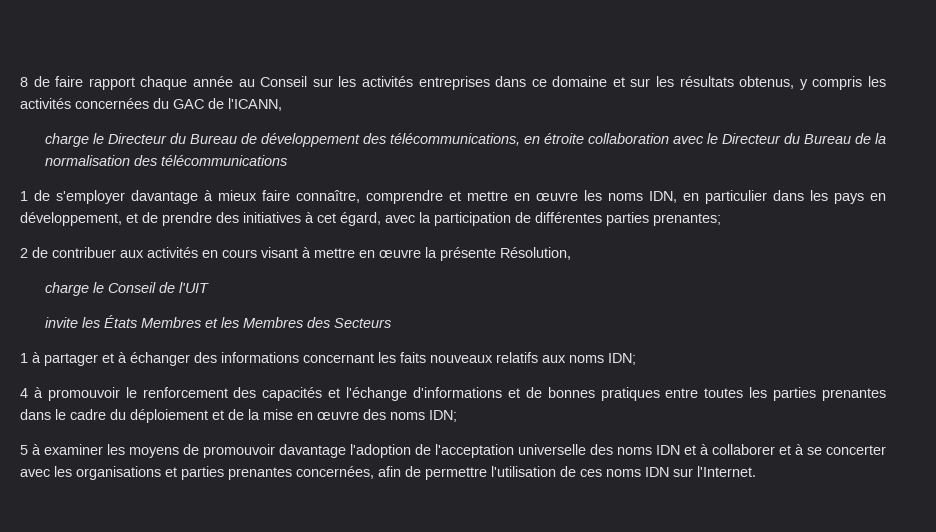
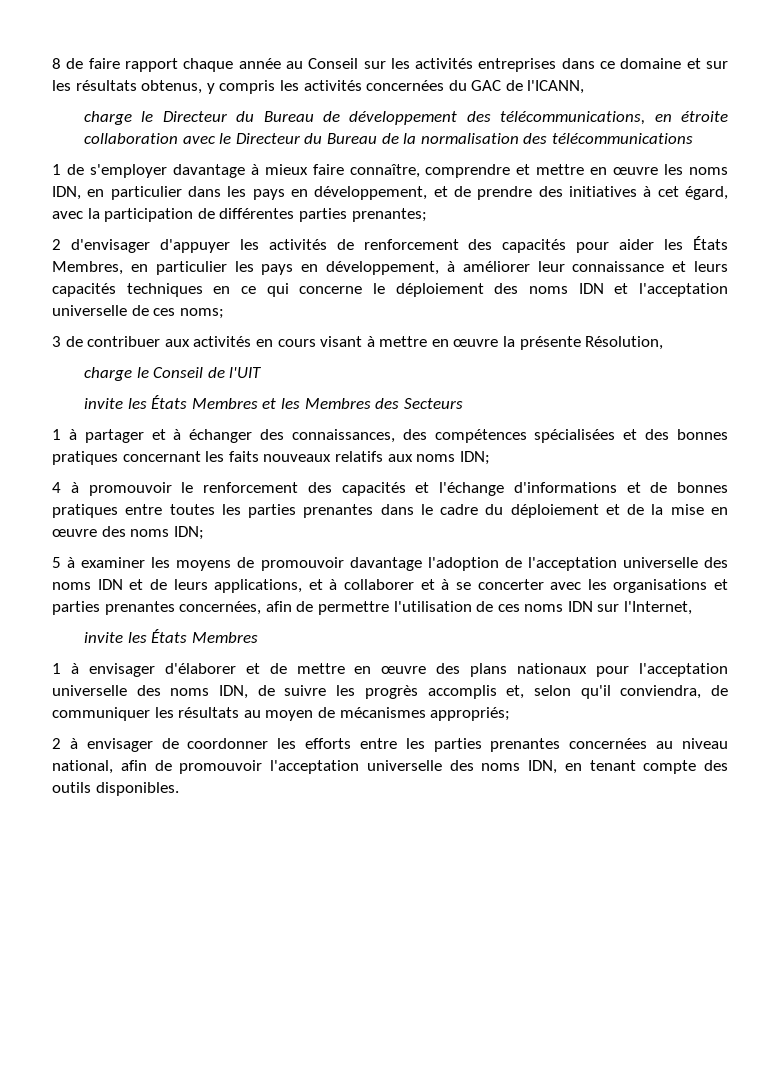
- 2 de contribuer aux activités en cours visant à mettre en œuvre la présente Résolution,
+ 2 d'envisager d'appuyer les activités de renforcement des capacités pour aider les États Membres, en particulier les pays en développement, à améliorer leur connaissance et leurs capacités techniques en ce qui concerne le déploiement des noms IDN et l'acceptation universelle de ces noms;
+ 3 de contribuer aux activités en cours visant à mettre en œuvre la présente Résolution,
- 1 à partager et à échanger des informations concernant les faits nouveaux relatifs aux noms IDN;
+ 1 à partager et à échanger des connaissances, des compétences spécialisées et des bonnes pratiques concernant les faits nouveaux relatifs aux noms IDN;
- 5 à examiner les moyens de promouvoir davantage l'adoption de l'acceptation universelle des noms IDN et à collaborer et à se concerter avec les organisations et parties prenantes concernées, afin de permettre l'utilisation de ces noms IDN sur l'Internet.
+ 5 à examiner les moyens de promouvoir davantage l'adoption de l'acceptation universelle des noms IDN et de leurs applications, et à collaborer et à se concerter avec les organisations et parties prenantes concernées, afin de permettre l'utilisation de ces noms IDN sur l'Internet,
+ invite les États Membres
+ 1 à envisager d'élaborer et de mettre en œuvre des plans nationaux pour l'acceptation universelle des noms IDN, de suivre les progrès accomplis et, selon qu'il conviendra, de communiquer les résultats au moyen de mécanismes appropriés;
+ 2 à envisager de coordonner les efforts entre les parties prenantes concernées au niveau national, afin de promouvoir l'acceptation universelle des noms IDN, en tenant compte des outils disponibles.

